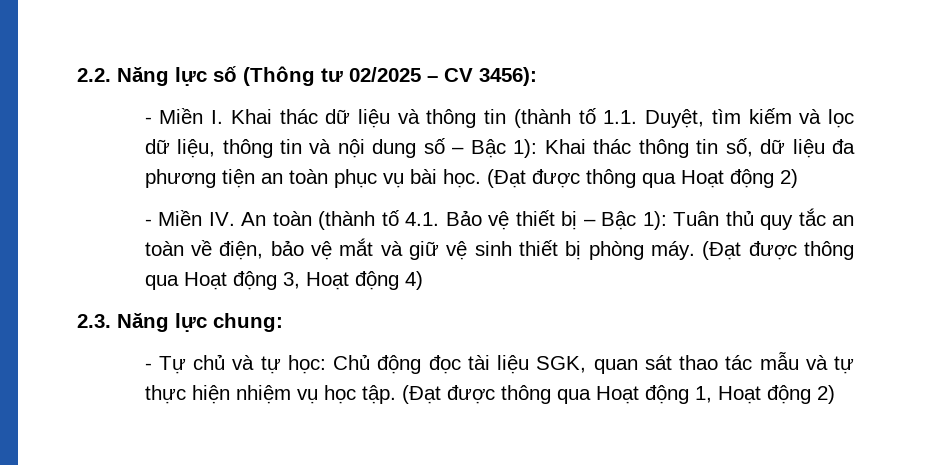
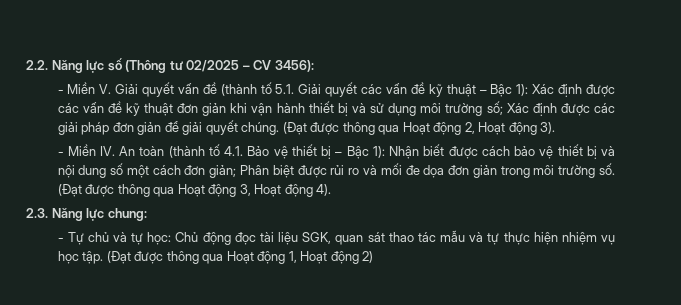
- - Miền I. Khai thác dữ liệu và thông tin (thành tố 1.1. Duyệt, tìm kiếm và lọc dữ liệu, thông tin và nội dung số – Bậc 1): Khai thác thông tin số, dữ liệu đa phương tiện an toàn phục vụ bài học. (Đạt được thông qua Hoạt động 2)
+ - Miền V. Giải quyết vấn đề (thành tố 5.1. Giải quyết các vấn đề kỹ thuật – Bậc 1): Xác định được các vấn đề kỹ thuật đơn giản khi vận hành thiết bị và sử dụng môi trường số; Xác định được các giải pháp đơn giản để giải quyết chúng. (Đạt được thông qua Hoạt động 2, Hoạt động 3).
- - Miền IV. An toàn (thành tố 4.1. Bảo vệ thiết bị – Bậc 1): Tuân thủ quy tắc an toàn về điện, bảo vệ mắt và giữ vệ sinh thiết bị phòng máy.
+ - Miền IV. An toàn (thành tố 4.1. Bảo vệ thiết bị – Bậc 1): Nhận biết được cách bảo vệ thiết bị và nội dung số một cách đơn giản; Phân biệt được rủi ro và mối đe dọa đơn giản trong môi trường số.
- (Đạt được thông qua Hoạt động 3, Hoạt động 4)
+ (Đạt được thông qua Hoạt động 3, Hoạt động 4).

